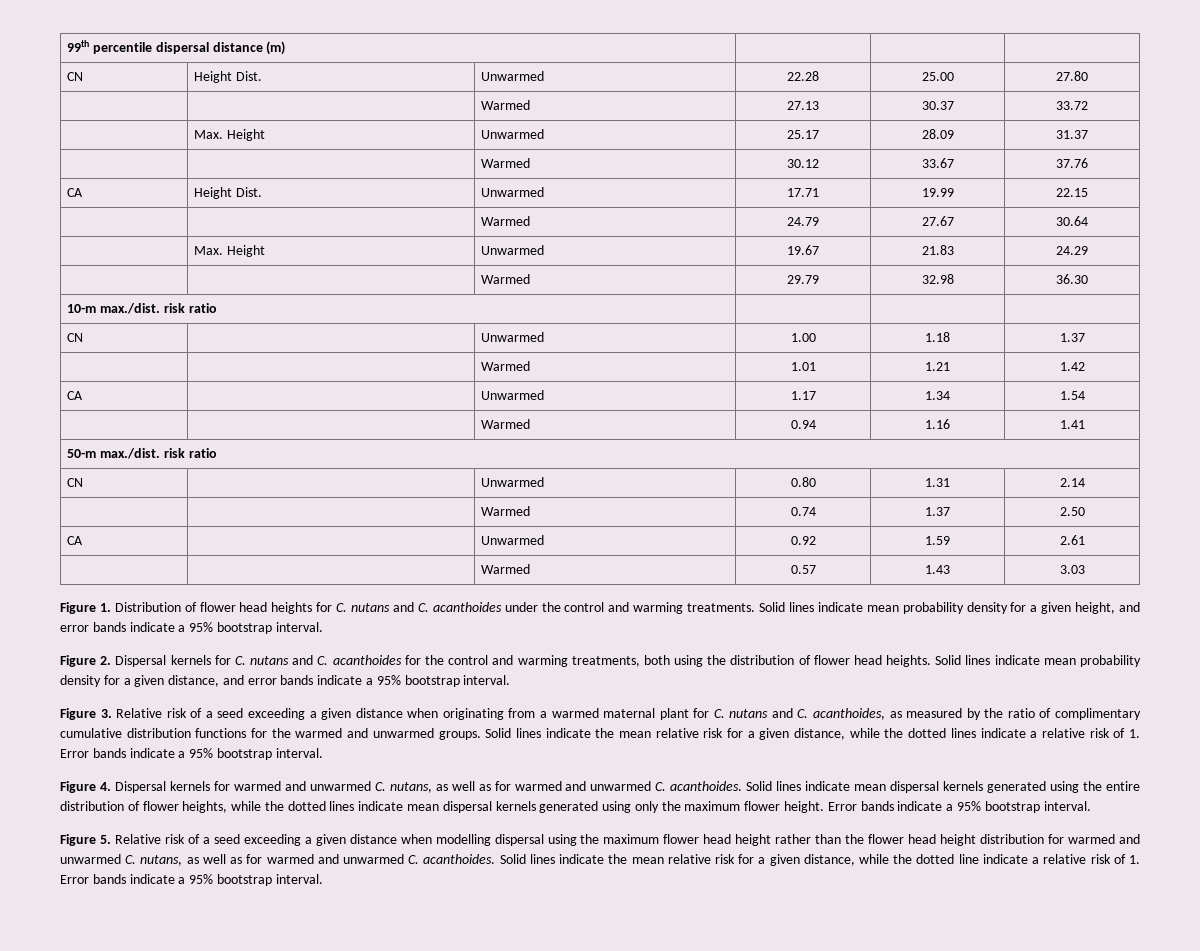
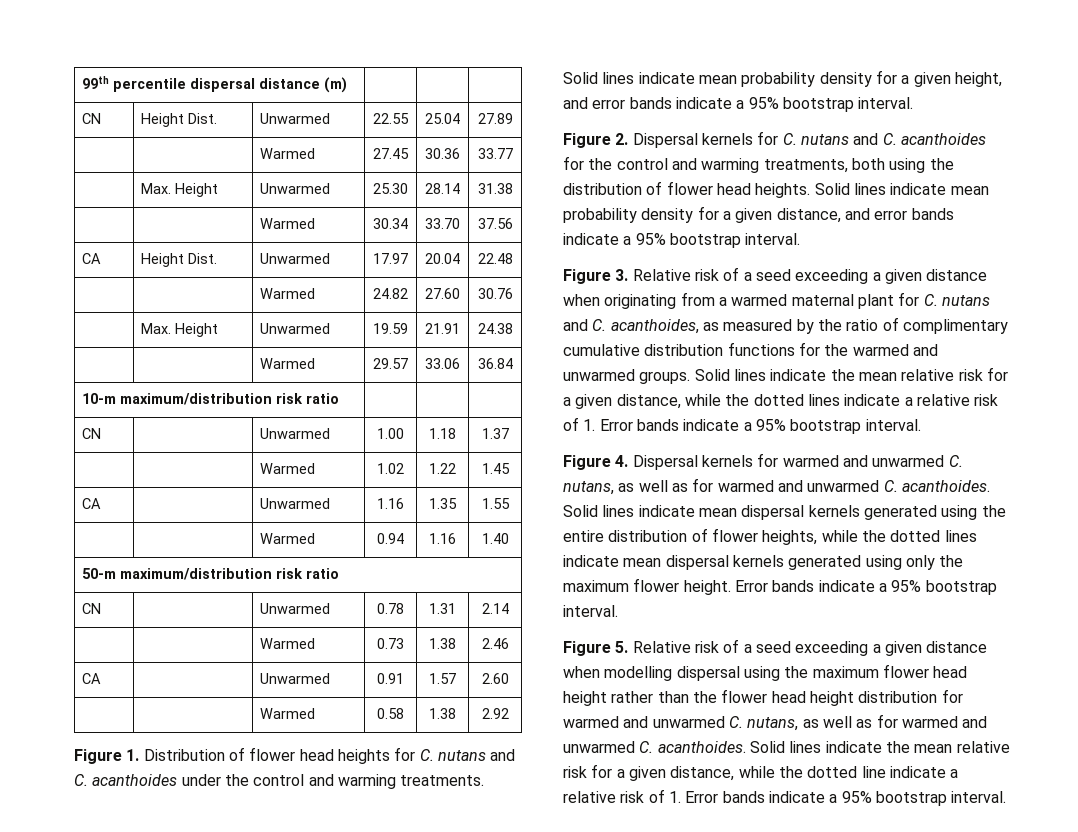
- CN | Height Dist. | Unwarmed | 22.28 | 25.00 | 27.80
- | | Warmed | 27.13 | 30.37 | 33.72
- | Max. Height | Unwarmed | 25.17 | 28.09 | 31.37
- | | Warmed | 30.12 | 33.67 | 37.76
- CA | Height Dist. | Unwarmed | 17.71 | 19.99 | 22.15
- | | Warmed | 24.79 | 27.67 | 30.64
- | Max. Height | Unwarmed | 19.67 | 21.83 | 24.29
- | | Warmed | 29.79 | 32.98 | 36.30
+ CN | Height Dist. | Unwarmed | 22.55 | 25.04 | 27.89
+ | | Warmed | 27.45 | 30.36 | 33.77
+ | Max. Height | Unwarmed | 25.30 | 28.14 | 31.38
+ | | Warmed | 30.34 | 33.70 | 37.56
+ CA | Height Dist. | Unwarmed | 17.97 | 20.04 | 22.48
+ | | Warmed | 24.82 | 27.60 | 30.76
+ | Max. Height | Unwarmed | 19.59 | 21.91 | 24.38
+ | | Warmed | 29.57 | 33.06 | 36.84
- 10-m max./dist. risk ratio | | |
+ 10-m maximum/distribution risk ratio | | |
- | | Warmed | 1.01 | 1.21 | 1.42
- CA | | Unwarmed | 1.17 | 1.34 | 1.54
+ | | Warmed | 1.02 | 1.22 | 1.45
+ CA | | Unwarmed | 1.16 | 1.35 | 1.55
- | | Warmed | 0.94 | 1.16 | 1.41
+ | | Warmed | 0.94 | 1.16 | 1.40
- 50-m max./dist. risk ratio
+ 50-m maximum/distribution risk ratio
- CN | | Unwarmed | 0.80 | 1.31 | 2.14
+ CN | | Unwarmed | 0.78 | 1.31 | 2.14
- | | Warmed | 0.74 | 1.37 | 2.50
- CA | | Unwarmed | 0.92 | 1.59 | 2.61
- | | Warmed | 0.57 | 1.43 | 3.03
+ | | Warmed | 0.73 | 1.38 | 2.46
+ CA | | Unwarmed | 0.91 | 1.57 | 2.60
+ | | Warmed | 0.58 | 1.38 | 2.92

